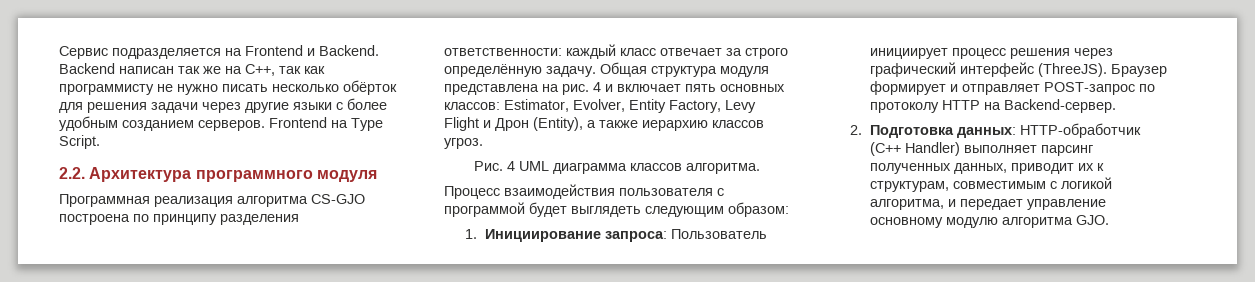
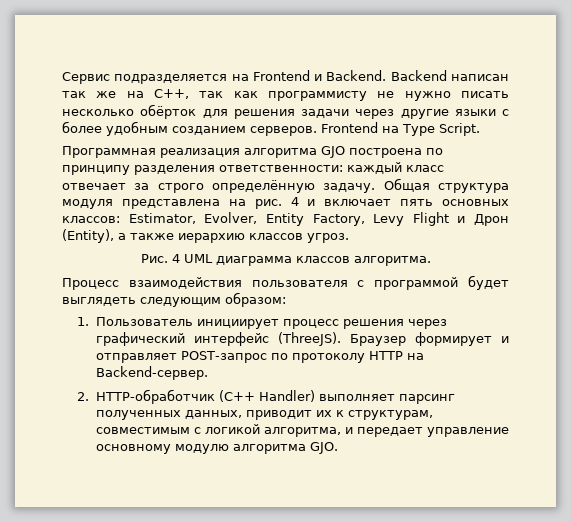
- 2.2. Архитектура программного модуля
- Программная реализация алгоритма CS-GJO построена по принципу разделения ответственности: каждый класс отвечает за строго определённую задачу.
+ Программная реализация алгоритма GJO построена по принципу разделения ответственности: каждый класс отвечает за строго определённую задачу.
- 1. Инициирование запроса: Пользователь инициирует процесс решения через графический интерфейс (ThreeJS).
+ 1. Пользователь инициирует процесс решения через графический интерфейс (ThreeJS).
- 2. Подготовка данных: HTTP-обработчик (C++ Handler) выполняет парсинг полученных данных, приводит их к структурам, совместимым с логикой алгоритма, и передает управление основному модулю алгоритма GJO.
+ 2. HTTP-обработчик (C++ Handler) выполняет парсинг полученных данных, приводит их к структурам, совместимым с логикой алгоритма, и передает управление основному модулю алгоритма GJO.

